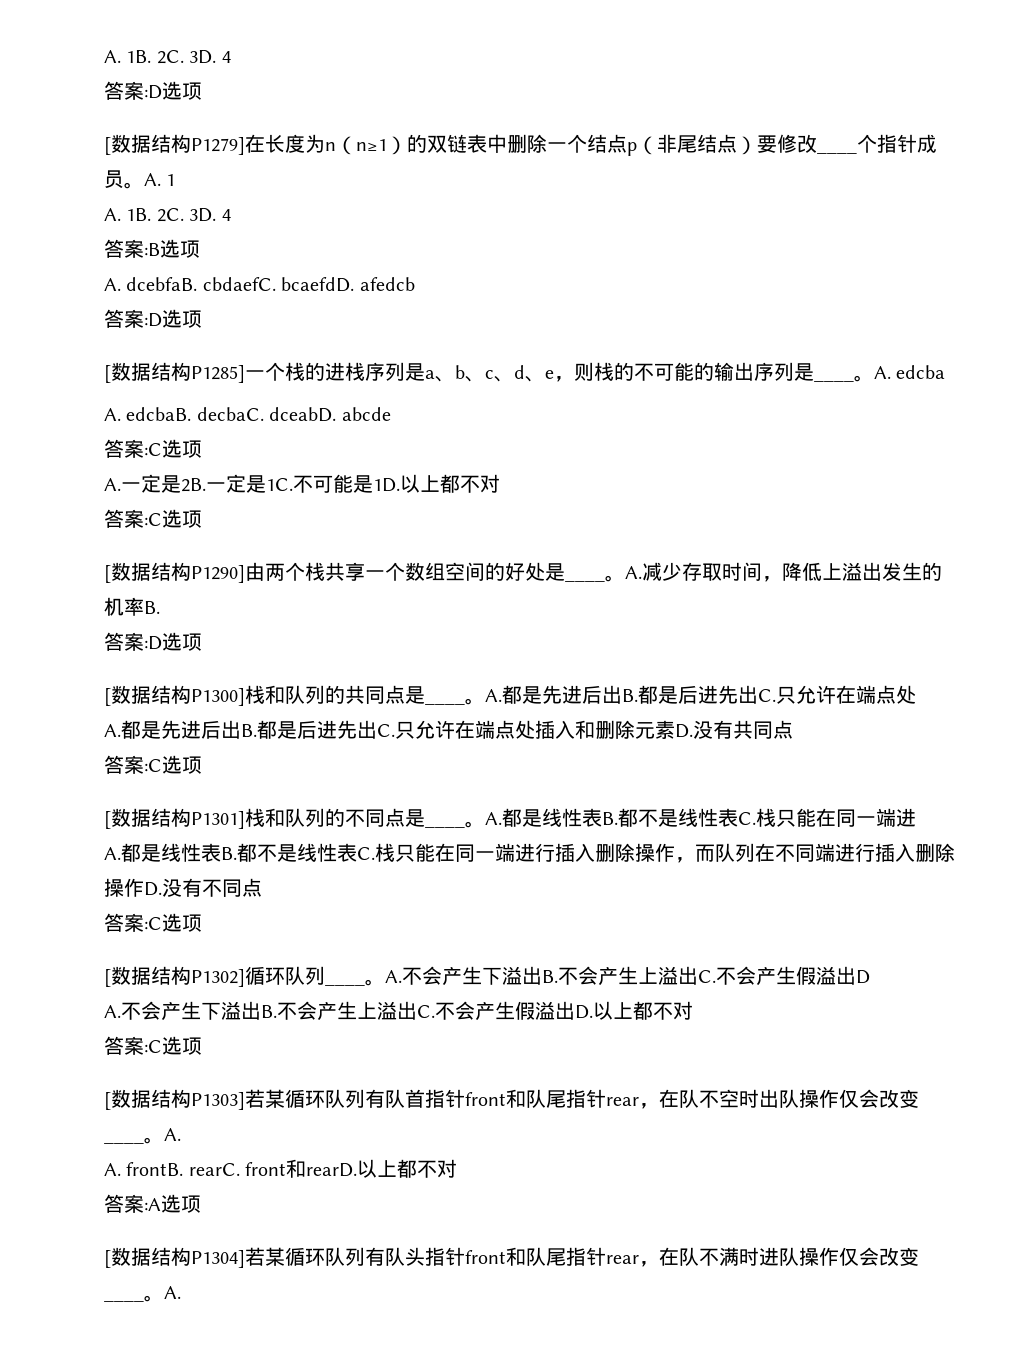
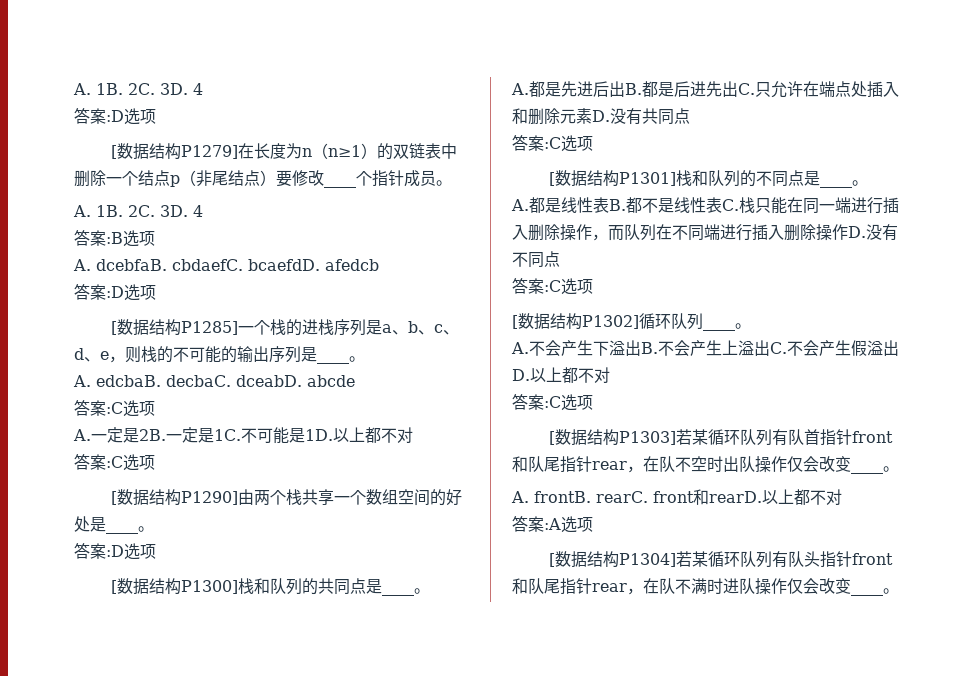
- A. 1
- A. edcba
- A.减少存取时间，降低上溢出发生的机率B.
- [数据结构P1300]栈和队列的共同点是____。A.都是先进后出B.都是后进先出C.只允许在端点处
+ [数据结构P1300]栈和队列的共同点是____。
- [数据结构P1301]栈和队列的不同点是____。A.都是线性表B.都不是线性表C.栈只能在同一端进
+ [数据结构P1301]栈和队列的不同点是____。
- A.不会产生下溢出B.不会产生上溢出C.不会产生假溢出D
- [数据结构P1303]若某循环队列有队首指针front和队尾指针rear，在队不空时出队操作仅会改变____。A.
+ [数据结构P1303]若某循环队列有队首指针front和队尾指针rear，在队不空时出队操作仅会改变____。
- [数据结构P1304]若某循环队列有队头指针front和队尾指针rear，在队不满时进队操作仅会改变____。A.
+ [数据结构P1304]若某循环队列有队头指针front和队尾指针rear，在队不满时进队操作仅会改变____。

